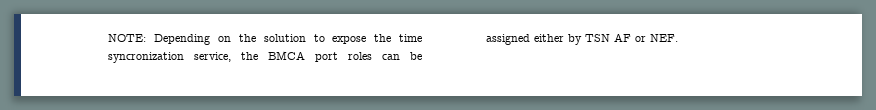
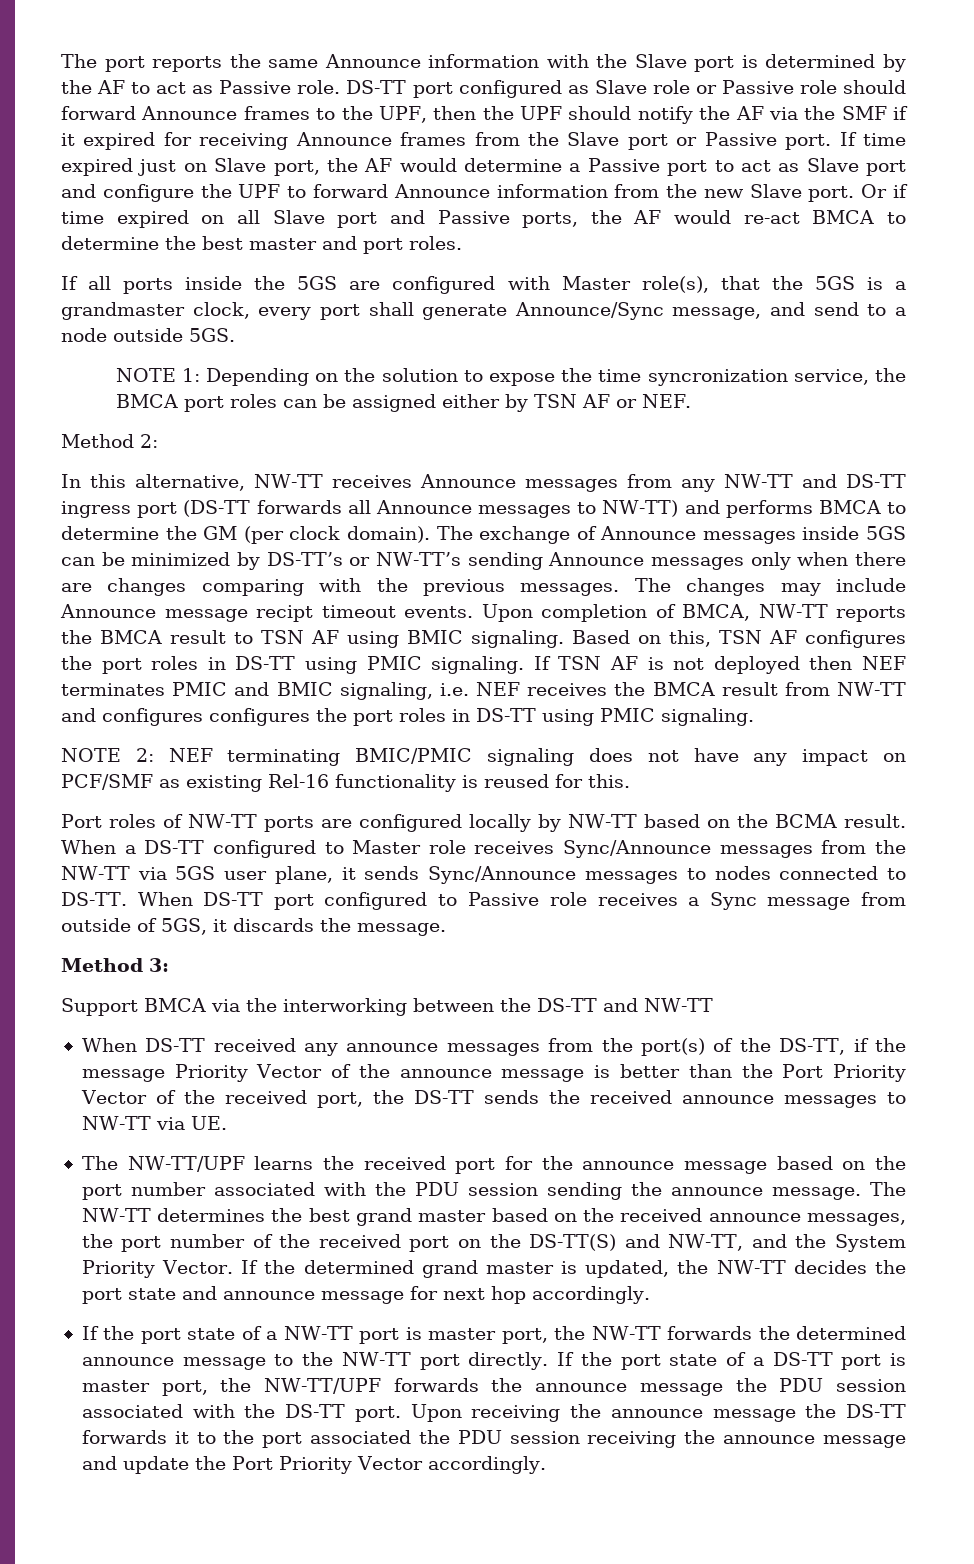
- NOTE: Depending on the solution to expose the time syncronization service, the BMCA port roles can be assigned either by TSN AF or NEF.
+ The port reports the same Announce information with the Slave port is determined by the AF to act as Passive role. DS-TT port configured as Slave role or Passive role should forward Announce frames to the UPF, then the UPF should notify the AF via the SMF if it expired for receiving Announce frames from the Slave port or Passive port. If time expired just on Slave port, the AF would determine a Passive port to act as Slave port and configure the UPF to forward Announce information from the new Slave port. Or if time expired on all Slave port and Passive ports, the AF would re-act BMCA to determine the best master and port roles.
+ If all ports inside the 5GS are configured with Master role(s), that the 5GS is a grandmaster clock, every port shall generate Announce/Sync message, and send to a node outside 5GS.
+ NOTE 1: Depending on the solution to expose the time syncronization service, the BMCA port roles can be assigned either by TSN AF or NEF.
+ Method 2:
+ In this alternative, NW-TT receives Announce messages from any NW-TT and DS-TT ingress port (DS-TT forwards all Announce messages to NW-TT) and performs BMCA to determine the GM (per clock domain). The exchange of Announce messages inside 5GS can be minimized by DS-TT’s or NW-TT’s sending Announce messages only when there are changes comparing with the previous messages. The changes may include Announce message recipt timeout events. Upon completion of BMCA, NW-TT reports the BMCA result to TSN AF using BMIC signaling. Based on this, TSN AF configures the port roles in DS-TT using PMIC signaling. If TSN AF is not deployed then NEF terminates PMIC and BMIC signaling, i.e. NEF receives the BMCA result from NW-TT and configures configures the port roles in DS-TT using PMIC signaling.
+ NOTE 2: NEF terminating BMIC/PMIC signaling does not have any impact on PCF/SMF as existing Rel-16 functionality is reused for this.
+ Port roles of NW-TT ports are configured locally by NW-TT based on the BCMA result. When a DS-TT configured to Master role receives Sync/Announce messages from the NW-TT via 5GS user plane, it sends Sync/Announce messages to nodes connected to DS-TT. When DS-TT port configured to Passive role receives a Sync message from outside of 5GS, it discards the message.
+ Method 3:
+ Support BMCA via the interworking between the DS-TT and NW-TT
+ When DS-TT received any announce messages from the port(s) of the DS-TT, if the message Priority Vector of the announce message is better than the Port Priority Vector of the received port, the DS-TT sends the received announce messages to NW-TT via UE.
+ The NW-TT/UPF learns the received port for the announce message based on the port number associated with the PDU session sending the announce message. The NW-TT determines the best grand master based on the received announce messages, the port number of the received port on the DS-TT(S) and NW-TT, and the System Priority Vector. If the determined grand master is updated, the NW-TT decides the port state and announce message for next hop accordingly.
+ If the port state of a NW-TT port is master port, the NW-TT forwards the determined announce message to the NW-TT port directly. If the port state of a DS-TT port is master port, the NW-TT/UPF forwards the announce message the PDU session associated with the DS-TT port. Upon receiving the announce message the DS-TT forwards it to the port associated the PDU session receiving the announce message and update the Port Priority Vector accordingly.

